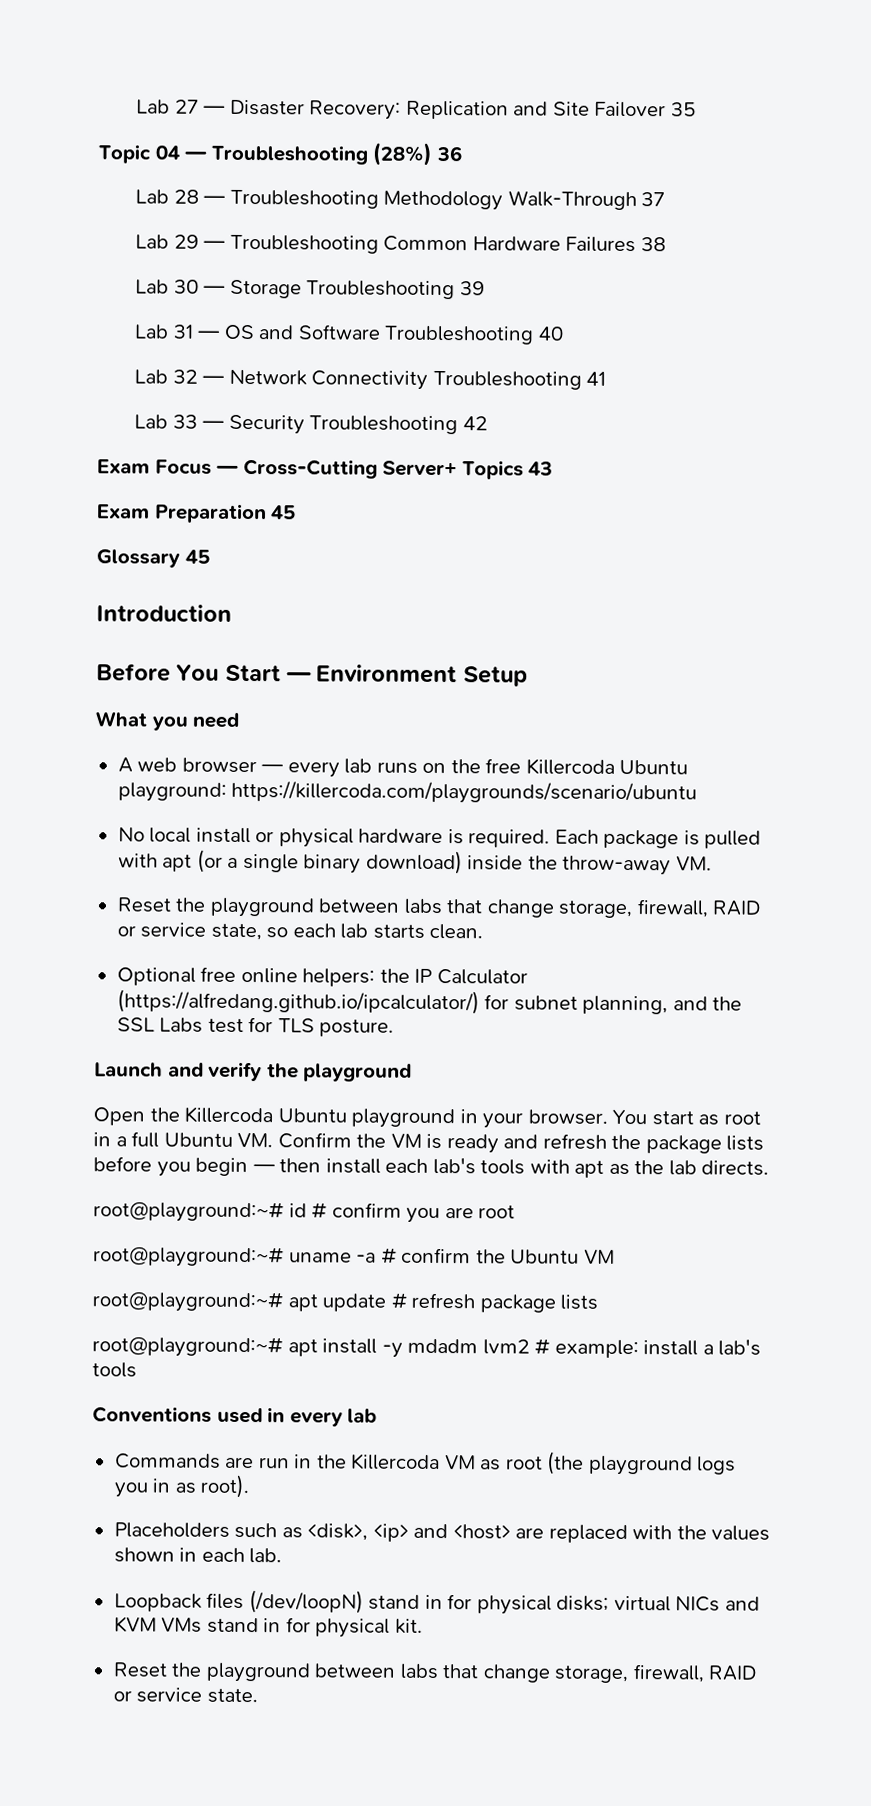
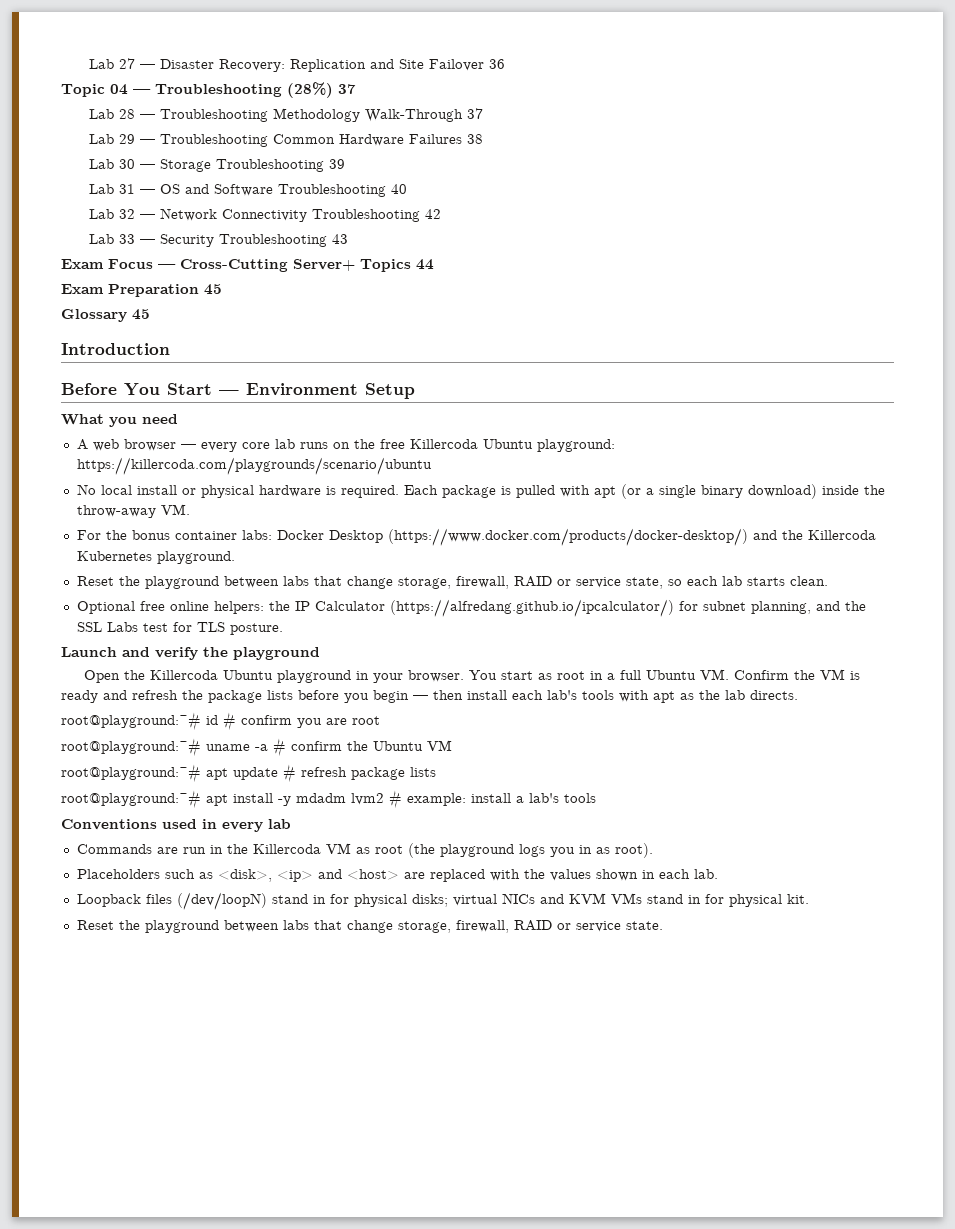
- Lab 27 — Disaster Recovery: Replication and Site Failover 35
+ Lab 27 — Disaster Recovery: Replication and Site Failover 36
- Topic 04 — Troubleshooting (28%) 36
+ Topic 04 — Troubleshooting (28%) 37
- Lab 32 — Network Connectivity Troubleshooting 41
+ Lab 32 — Network Connectivity Troubleshooting 42
- Lab 33 — Security Troubleshooting 42
+ Lab 33 — Security Troubleshooting 43
- Exam Focus — Cross-Cutting Server+ Topics 43
+ Exam Focus — Cross-Cutting Server+ Topics 44
- A web browser — every lab runs on the free Killercoda Ubuntu playground: https://killercoda.com/playgrounds/scenario/ubuntu
+ A web browser — every core lab runs on the free Killercoda Ubuntu playground: https://killercoda.com/playgrounds/scenario/ubuntu
+ For the bonus container labs: Docker Desktop (https://www.docker.com/products/docker-desktop/) and the Killercoda Kubernetes playground.

